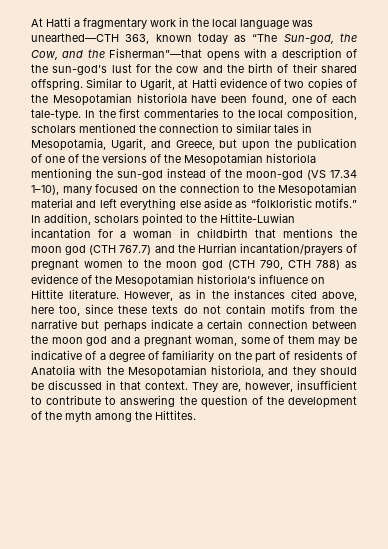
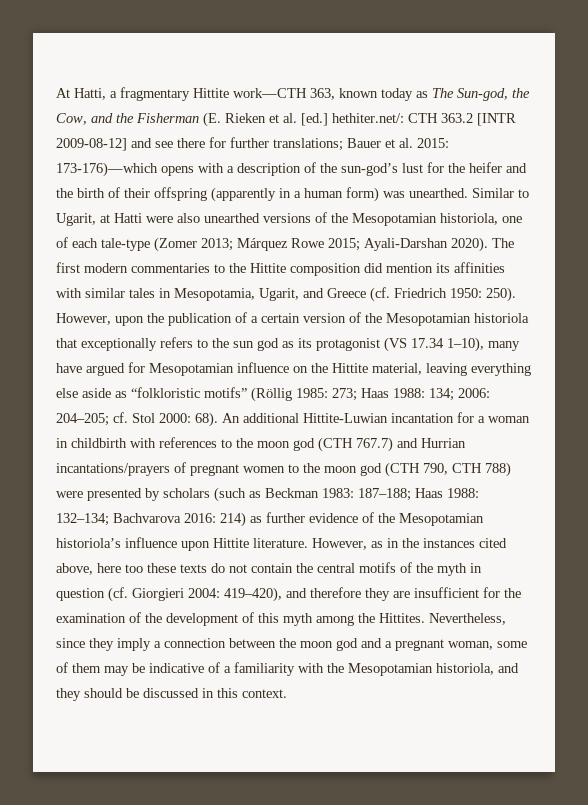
- At Hatti a fragmentary work in the local language was unearthed—CTH 363, known today as “The Sun-god, the Cow, and the Fisherman”—that opens with a description of the sun-god’s lust for the cow and the birth of their shared offspring.
+ At Hatti, a fragmentary Hittite work—CTH 363, known today as The Sun-god, the Cow, and the Fisherman (E. Rieken et al. [ed.] hethiter.net/: CTH 363.2 [INTR 2009-08-12] and see there for further translations; Bauer et al. 2015: 173-176)—which opens with a description of the sun-god’s lust for the heifer and the birth of their offspring (apparently in a human form) was unearthed.
- Similar to Ugarit, at Hatti evidence of two copies of the Mesopotamian historiola have been found, one of each tale-type. In the first commentaries to the local composition, scholars mentioned the connection to similar tales in Mesopotamia, Ugarit, and Greece, but upon the publication of one of the versions of the Mesopotamian historiola mentioning the sun-god instead of the moon-god (VS 17.34 1–10), many focused on the connection to the Mesopotamian material and left everything else aside as “folkloristic motifs.” In addition, scholars pointed to the Hittite-Luwian incantation for a woman in childbirth that mentions the moon god (CTH 767.7) and the Hurrian incantation/prayers of pregnant women to the moon god (CTH 790, CTH 788) as evidence of the Mesopotamian historiola’s influence on Hittite literature.
+ Similar to Ugarit, at Hatti were also unearthed versions of the Mesopotamian historiola, one of each tale-type (Zomer 2013; Márquez Rowe 2015; Ayali-Darshan 2020). The first modern commentaries to the Hittite composition did mention its affinities with similar tales in Mesopotamia, Ugarit, and Greece (cf. Friedrich 1950: 250). However, upon the publication of a certain version of the Mesopotamian historiola that exceptionally refers to the sun god as its protagonist (VS 17.34 1–10), many have argued for Mesopotamian influence on the Hittite material, leaving everything else aside as “folkloristic motifs” (Röllig 1985: 273; Haas 1988: 134; 2006: 204–205; cf. Stol 2000: 68). An additional Hittite-Luwian incantation for a woman in childbirth with references to the moon god (CTH 767.7) and Hurrian incantations/prayers of pregnant women to the moon god (CTH 790, CTH 788) were presented by scholars (such as Beckman 1983: 187–188; Haas 1988: 132–134; Bachvarova 2016: 214) as further evidence of the Mesopotamian historiola’s influence upon Hittite literature.
- However, as in the instances cited above, here too, since these texts do not contain motifs from the narrative but perhaps indicate a certain connection between the moon god and a pregnant woman, some of them may be indicative of a degree of familiarity on the part of residents of Anatolia with the Mesopotamian historiola, and they should be discussed in that context. They are, however, insufficient to contribute to answering the question of the development of the myth among the Hittites.
+ However, as in the instances cited above, here too these texts do not contain the central motifs of the myth in question (cf. Giorgieri 2004: 419–420), and therefore they are insufficient for the examination of the development of this myth among the Hittites. Nevertheless, since they imply a connection between the moon god and a pregnant woman, some of them may be indicative of a familiarity with the Mesopotamian historiola, and they should be discussed in this context.

